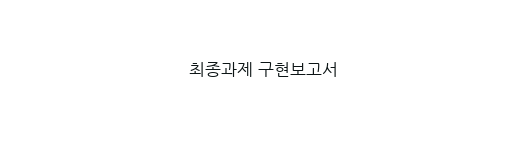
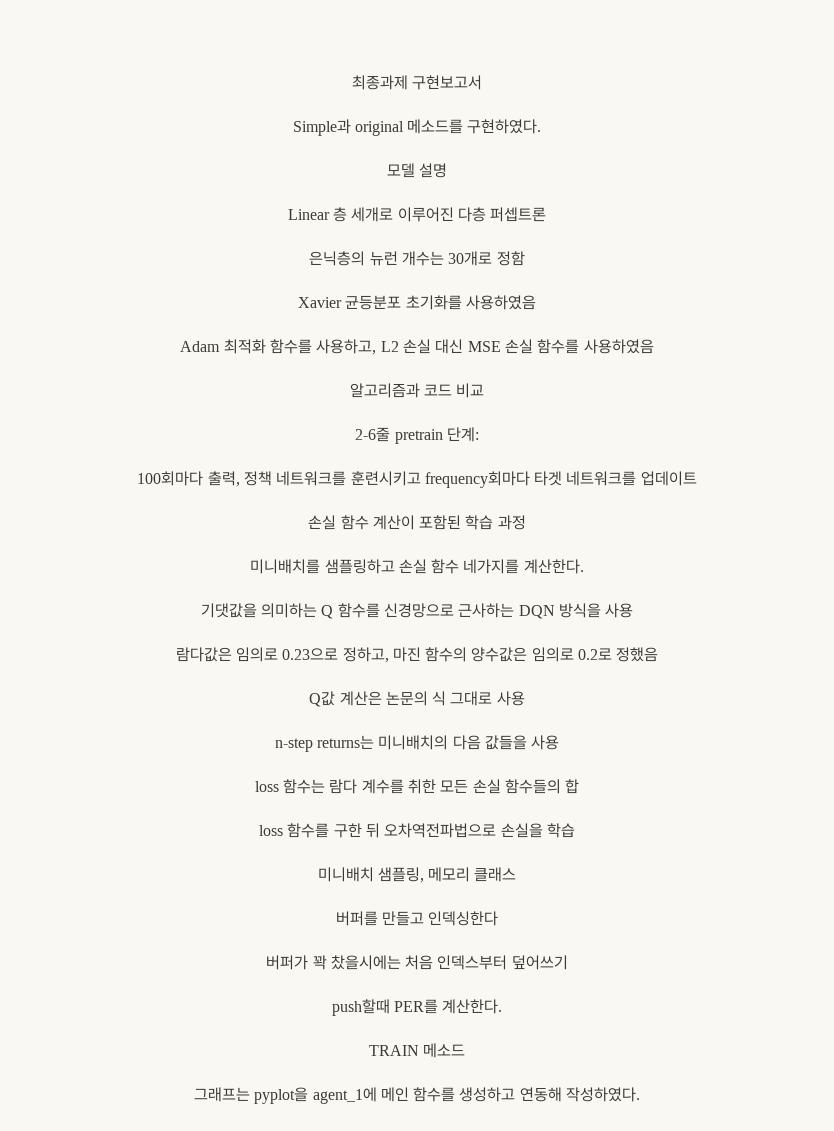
+ Simple과 original 메소드를 구현하였다.
+ 모델 설명
+ Linear 층 세개로 이루어진 다층 퍼셉트론
+ 은닉층의 뉴런 개수는 30개로 정함
+ Xavier 균등분포 초기화를 사용하였음
+ Adam 최적화 함수를 사용하고, L2 손실 대신 MSE 손실 함수를 사용하였음
+ 알고리즘과 코드 비교
+ 2-6줄 pretrain 단계:
+ 100회마다 출력, 정책 네트워크를 훈련시키고 frequency회마다 타겟 네트워크를 업데이트
+ 손실 함수 계산이 포함된 학습 과정
+ 미니배치를 샘플링하고 손실 함수 네가지를 계산한다.
+ 기댓값을 의미하는 Q 함수를 신경망으로 근사하는 DQN 방식을 사용
+ 람다값은 임의로 0.23으로 정하고, 마진 함수의 양수값은 임의로 0.2로 정했음
+ Q값 계산은 논문의 식 그대로 사용
+ n-step returns는 미니배치의 다음 값들을 사용
+ loss 함수는 람다 계수를 취한 모든 손실 함수들의 합
+ loss 함수를 구한 뒤 오차역전파법으로 손실을 학습
+ 미니배치 샘플링, 메모리 클래스
+ 버퍼를 만들고 인덱싱한다
+ 버퍼가 꽉 찼을시에는 처음 인덱스부터 덮어쓰기
+ push할때 PER를 계산한다.
+ TRAIN 메소드
+ 그래프는 pyplot을 agent_1에 메인 함수를 생성하고 연동해 작성하였다.

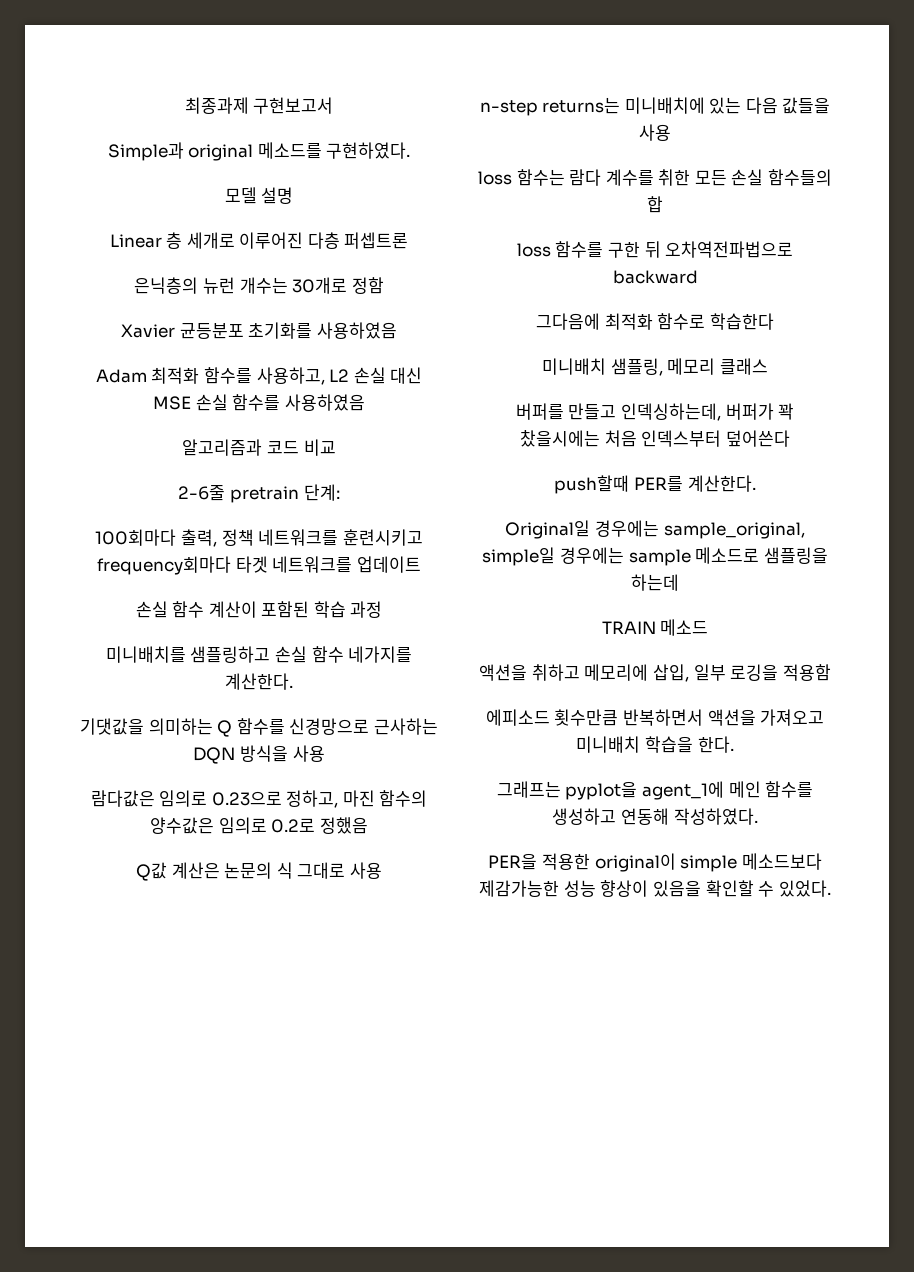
- n-step returns는 미니배치의 다음 값들을 사용
+ n-step returns는 미니배치에 있는 다음 값들을 사용
- loss 함수를 구한 뒤 오차역전파법으로 손실을 학습
+ loss 함수를 구한 뒤 오차역전파법으로 backward
+ 그다음에 최적화 함수로 학습한다
- 버퍼를 만들고 인덱싱한다
- 버퍼가 꽉 찼을시에는 처음 인덱스부터 덮어쓰기
+ 버퍼를 만들고 인덱싱하는데, 버퍼가 꽉 찼을시에는 처음 인덱스부터 덮어쓴다
+ Original일 경우에는 sample_original, simple일 경우에는 sample 메소드로 샘플링을 하는데
  TRAIN 메소드
+ 액션을 취하고 메모리에 삽입, 일부 로깅을 적용함
+ 에피소드 횟수만큼 반복하면서 액션을 가져오고 미니배치 학습을 한다.
+ PER을 적용한 original이 simple 메소드보다 제감가능한 성능 향상이 있음을 확인할 수 있었다.

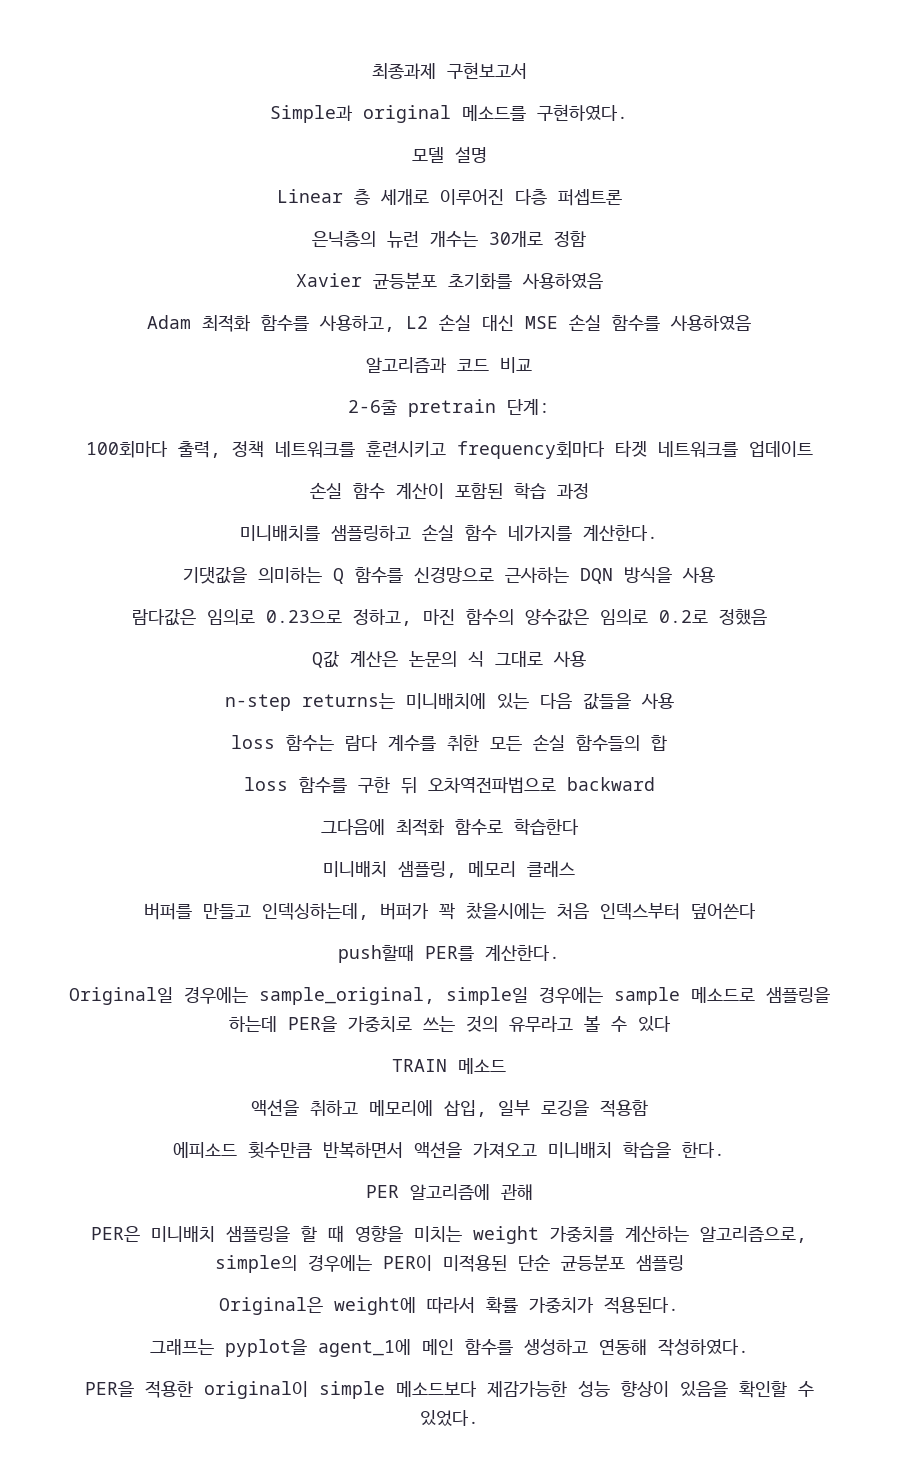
- Original일 경우에는 sample_original, simple일 경우에는 sample 메소드로 샘플링을 하는데
+ Original일 경우에는 sample_original, simple일 경우에는 sample 메소드로 샘플링을 하는데 PER을 가중치로 쓰는 것의 유무라고 볼 수 있다
+ PER 알고리즘에 관해
+ PER은 미니배치 샘플링을 할 때 영향을 미치는 weight 가중치를 계산하는 알고리즘으로, simple의 경우에는 PER이 미적용된 단순 균등분포 샘플링
+ Original은 weight에 따라서 확률 가중치가 적용된다.

